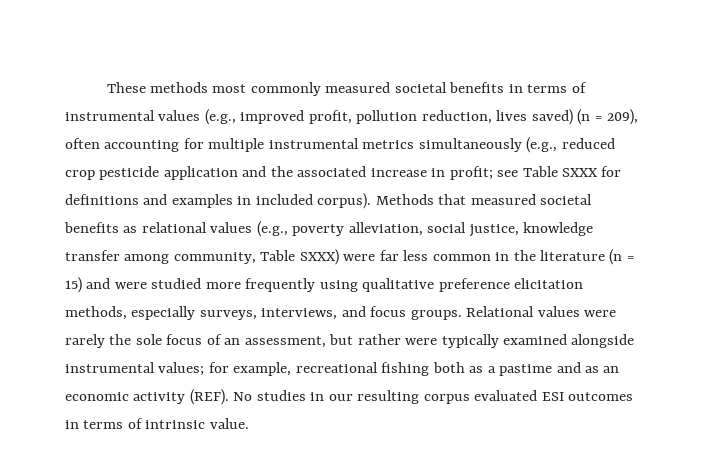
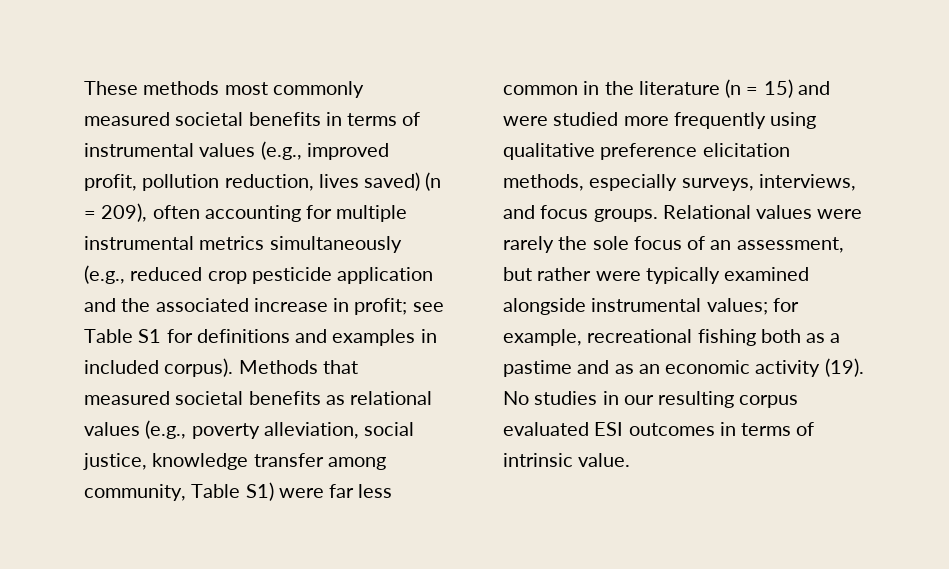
- These methods most commonly measured societal benefits in terms of instrumental values (e.g., improved profit, pollution reduction, lives saved) (n = 209), often accounting for multiple instrumental metrics simultaneously (e.g., reduced crop pesticide application and the associated increase in profit; see Table SXXX for definitions and examples in included corpus).
+ These methods most commonly measured societal benefits in terms of instrumental values (e.g., improved profit, pollution reduction, lives saved) (n = 209), often accounting for multiple instrumental metrics simultaneously (e.g., reduced crop pesticide application and the associated increase in profit; see Table S1 for definitions and examples in included corpus).
- Methods that measured societal benefits as relational values (e.g., poverty alleviation, social justice, knowledge transfer among community, Table SXXX) were far less common in the literature (n = 15) and were studied more frequently using qualitative preference elicitation methods, especially surveys, interviews, and focus groups.
+ Methods that measured societal benefits as relational values (e.g., poverty alleviation, social justice, knowledge transfer among community, Table S1) were far less common in the literature (n = 15) and were studied more frequently using qualitative preference elicitation methods, especially surveys, interviews, and focus groups.
- Relational values were rarely the sole focus of an assessment, but rather were typically examined alongside instrumental values; for example, recreational fishing both as a pastime and as an economic activity (REF).
+ Relational values were rarely the sole focus of an assessment, but rather were typically examined alongside instrumental values; for example, recreational fishing both as a pastime and as an economic activity (19).

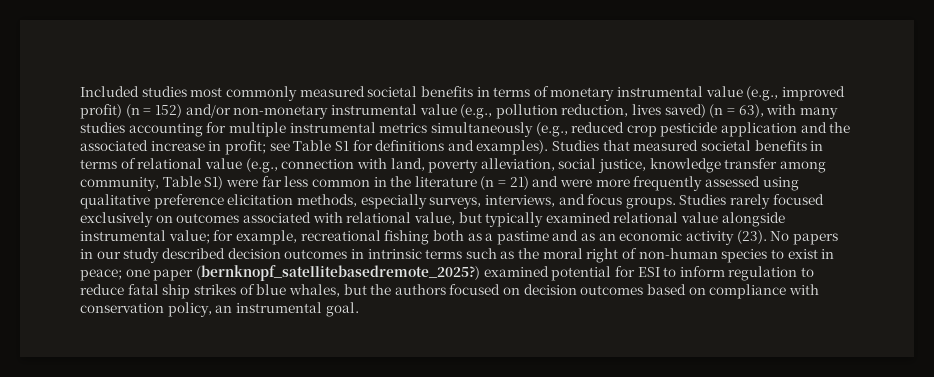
- These methods most commonly measured societal benefits in terms of instrumental values (e.g., improved profit, pollution reduction, lives saved) (n = 209), often accounting for multiple instrumental metrics simultaneously (e.g., reduced crop pesticide application and the associated increase in profit;
+ Included studies most commonly measured societal benefits in terms of monetary instrumental value (e.g., improved profit) (n = 152) and/or non-monetary instrumental value (e.g., pollution reduction, lives saved) (n = 63), with many studies accounting for multiple instrumental metrics simultaneously (e.g., reduced crop pesticide application and the associated increase in profit;
- see Table S1 for definitions and examples in included corpus). Methods that measured societal benefits as relational values (e.g., poverty alleviation, social justice, knowledge transfer among community, Table S1) were far less common in the literature (n = 15) and were studied more frequently using qualitative preference elicitation methods, especially surveys, interviews, and focus groups.
+ see Table S1 for definitions and examples). Studies that measured societal benefits in terms of relational value (e.g., connection with land, poverty alleviation, social justice, knowledge transfer among community, Table S1) were far less common in the literature (n = 21) and were more frequently assessed using qualitative preference elicitation methods, especially surveys, interviews, and focus groups.
- Relational values were rarely the sole focus of an assessment, but rather were typically examined alongside instrumental values; for example, recreational fishing both as a pastime and as an economic activity (19). No studies in our resulting corpus evaluated ESI outcomes in terms of intrinsic value.
+ Studies rarely focused exclusively on outcomes associated with relational value, but typically examined relational value alongside instrumental value; for example, recreational fishing both as a pastime and as an economic activity (23). No papers in our study described decision outcomes in intrinsic terms such as the moral right of non-human species to exist in peace; one paper (bernknopf_satellitebasedremote_2025?) examined potential for ESI to inform regulation to reduce fatal ship strikes of blue whales, but the authors focused on decision outcomes based on compliance with conservation policy, an instrumental goal.

